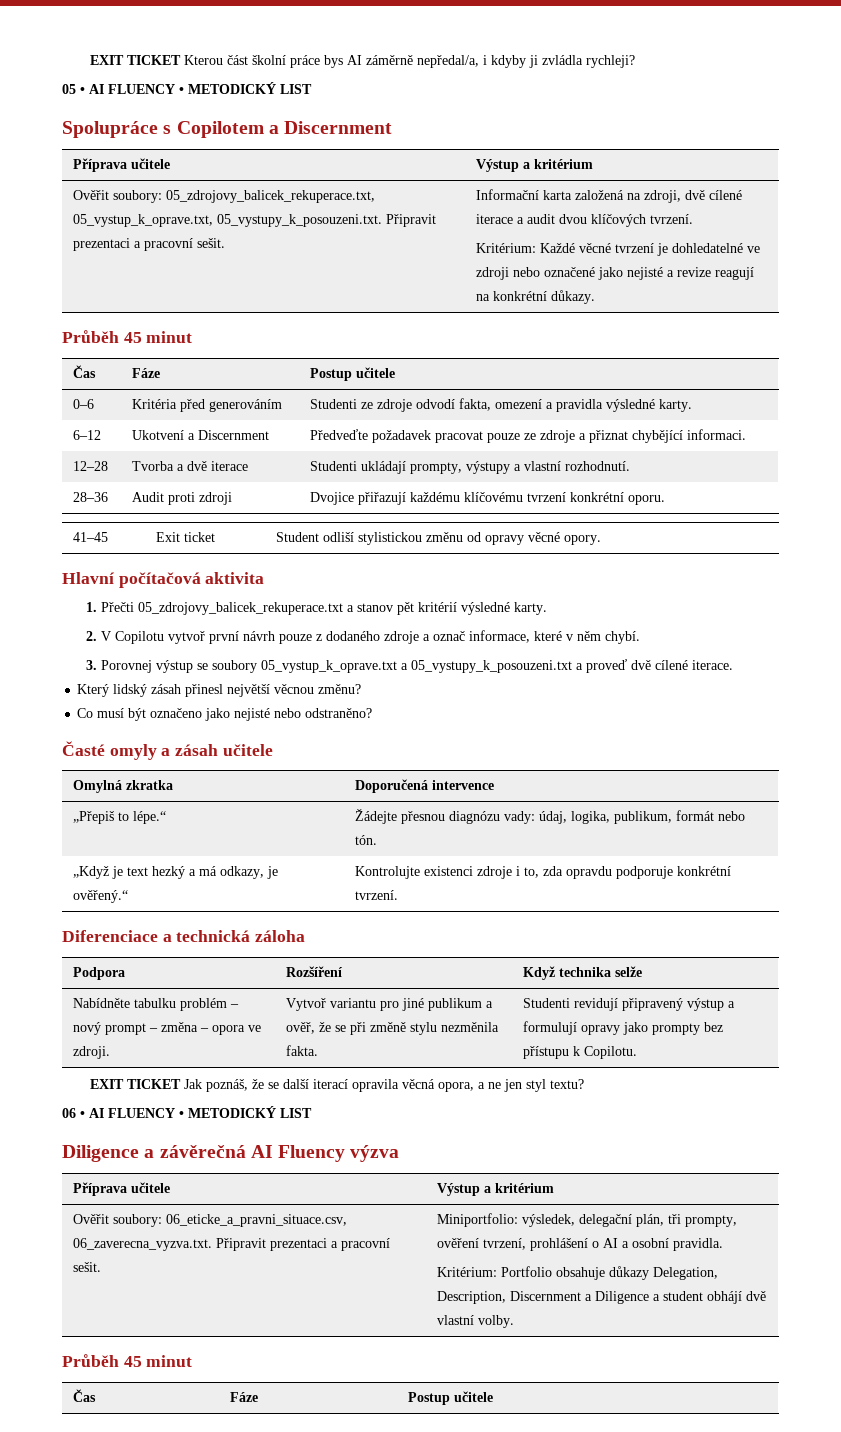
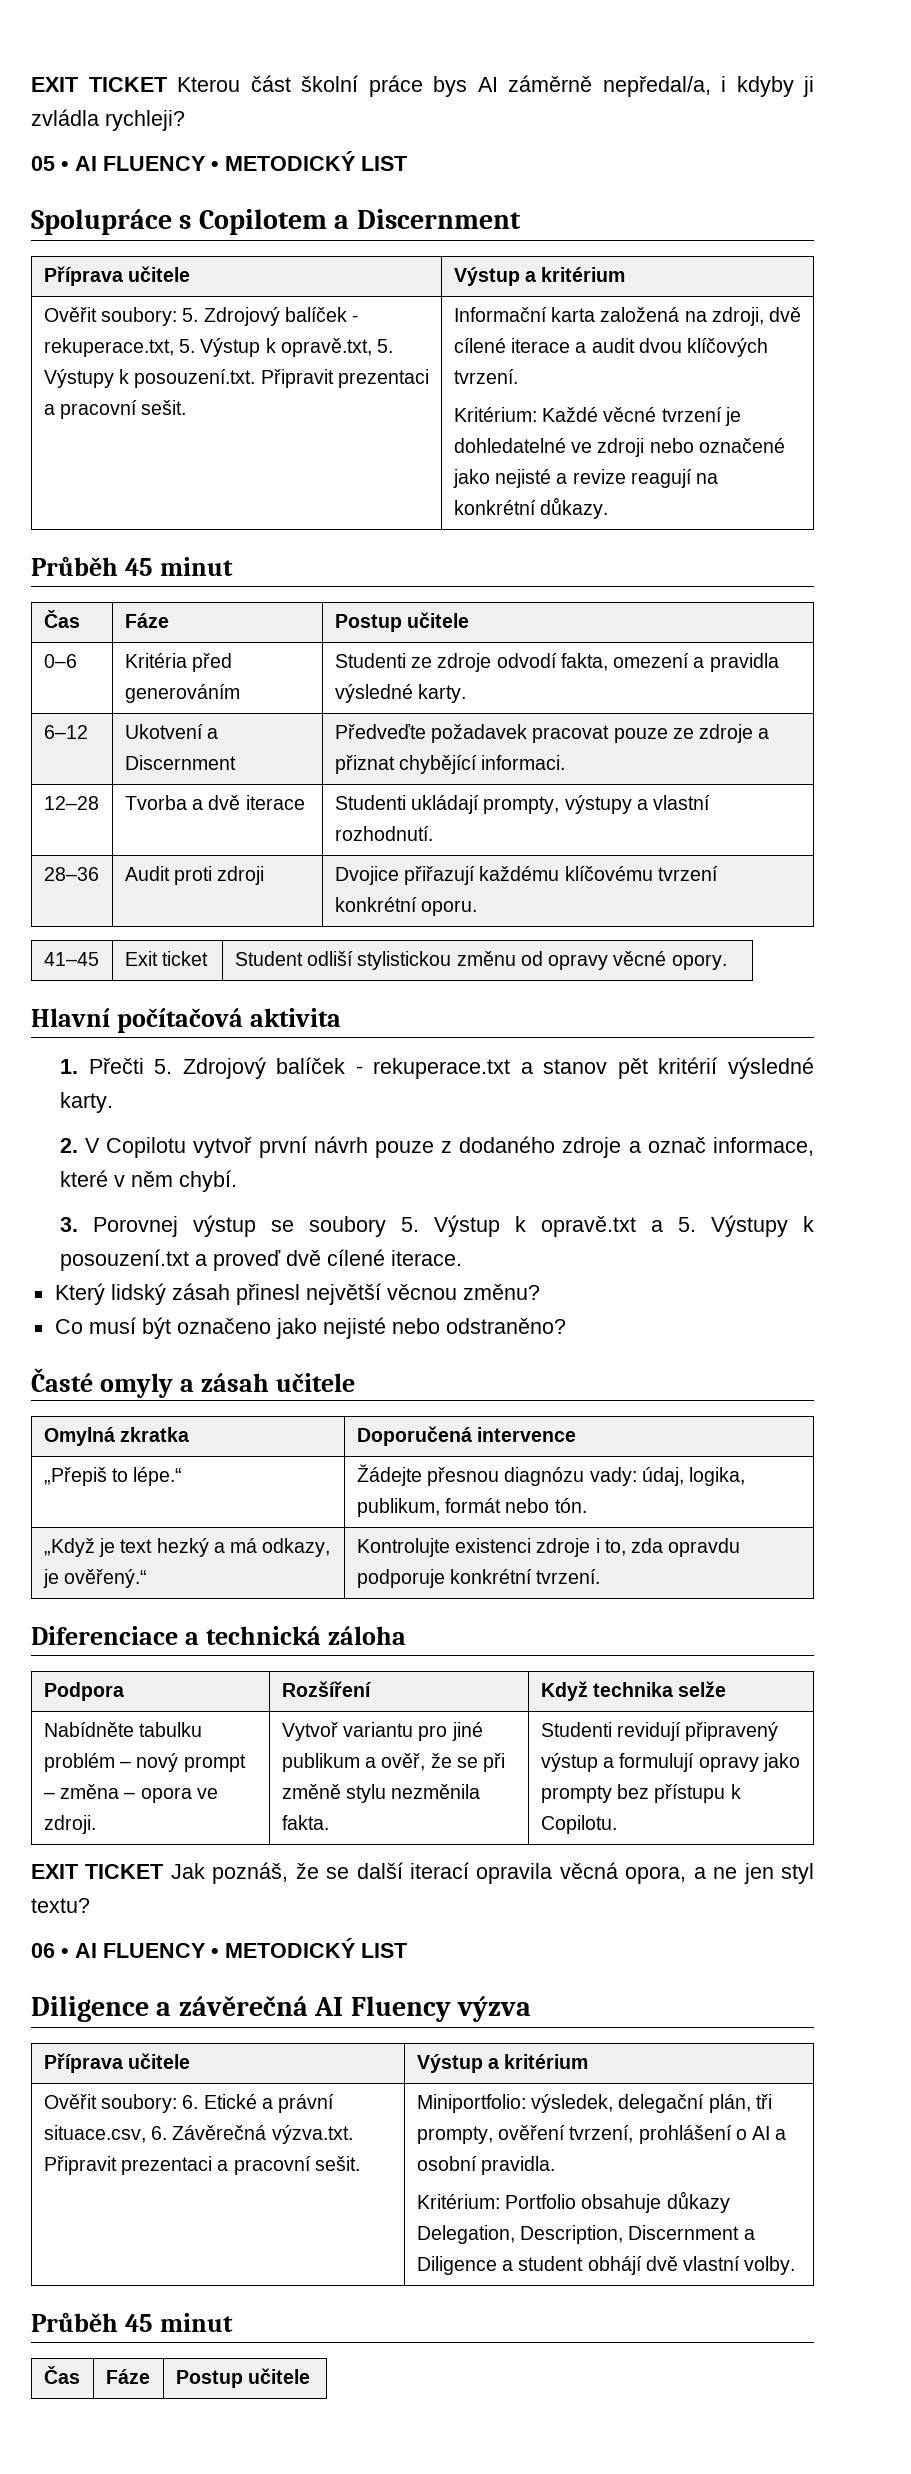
- Ověřit soubory: 05_zdrojovy_balicek_rekuperace.txt, 05_vystup_k_oprave.txt, 05_vystupy_k_posouzeni.txt. Připravit prezentaci a pracovní sešit.
+ Ověřit soubory: 5. Zdrojový balíček - rekuperace.txt, 5. Výstup k opravě.txt, 5. Výstupy k posouzení.txt. Připravit prezentaci a pracovní sešit.
- 1. Přečti 05_zdrojovy_balicek_rekuperace.txt a stanov pět kritérií výsledné karty.
+ 1. Přečti 5. Zdrojový balíček - rekuperace.txt a stanov pět kritérií výsledné karty.
- 3. Porovnej výstup se soubory 05_vystup_k_oprave.txt a 05_vystupy_k_posouzeni.txt a proveď dvě cílené iterace.
+ 3. Porovnej výstup se soubory 5. Výstup k opravě.txt a 5. Výstupy k posouzení.txt a proveď dvě cílené iterace.
- Ověřit soubory: 06_eticke_a_pravni_situace.csv, 06_zaverecna_vyzva.txt. Připravit prezentaci a pracovní sešit.
+ Ověřit soubory: 6. Etické a právní situace.csv, 6. Závěrečná výzva.txt. Připravit prezentaci a pracovní sešit.

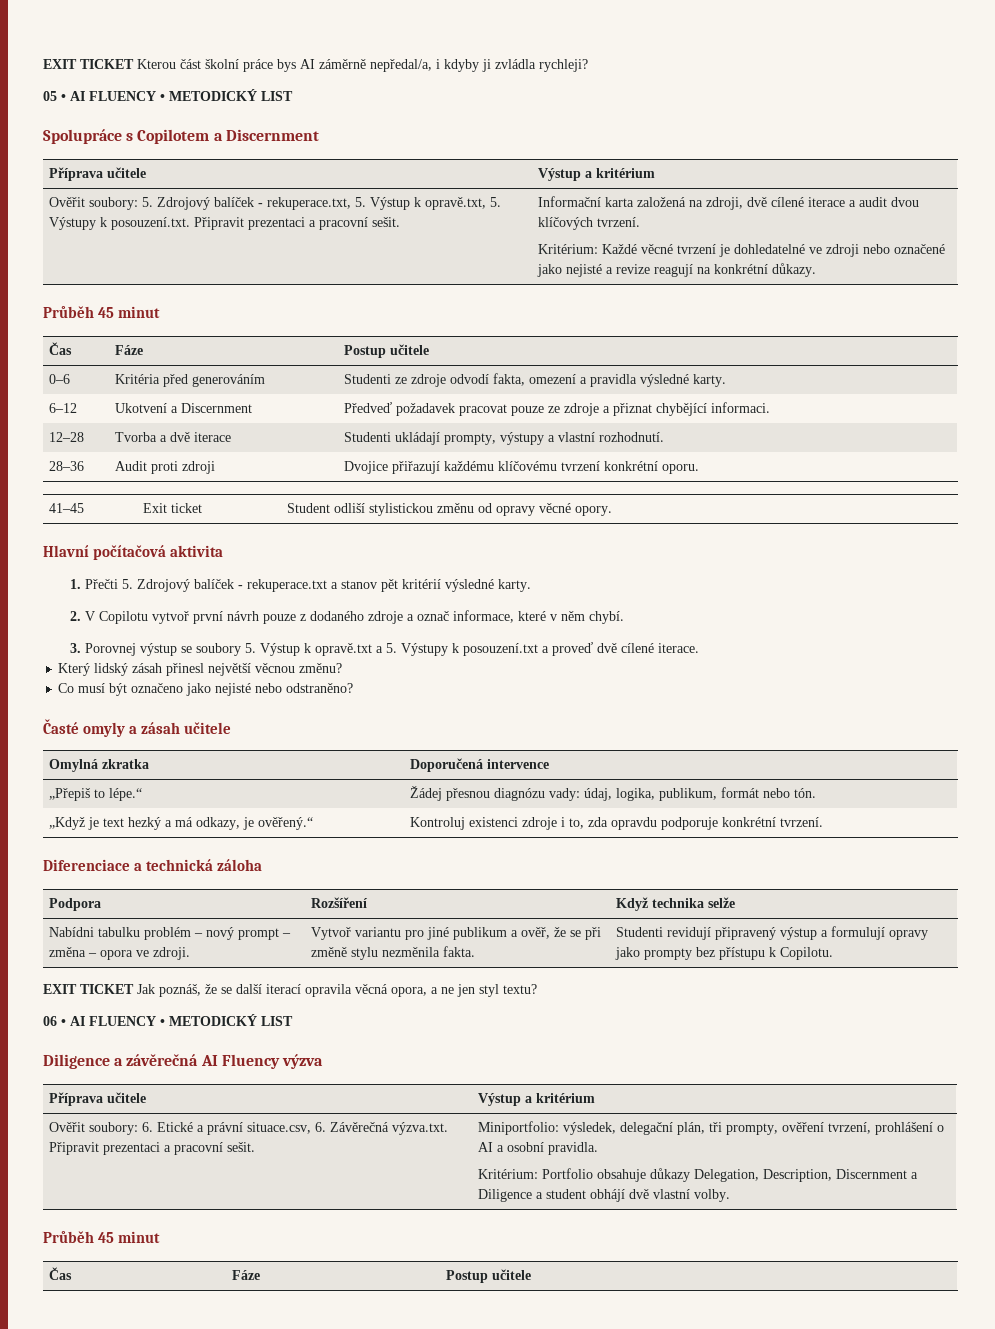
- 6–12 | Ukotvení a Discernment | Předveďte požadavek pracovat pouze ze zdroje a přiznat chybějící informaci.
+ 6–12 | Ukotvení a Discernment | Předveď požadavek pracovat pouze ze zdroje a přiznat chybějící informaci.
- „Přepiš to lépe.“ | Žádejte přesnou diagnózu vady: údaj, logika, publikum, formát nebo tón.
+ „Přepiš to lépe.“ | Žádej přesnou diagnózu vady: údaj, logika, publikum, formát nebo tón.
- „Když je text hezký a má odkazy, je ověřený.“ | Kontrolujte existenci zdroje i to, zda opravdu podporuje konkrétní tvrzení.
+ „Když je text hezký a má odkazy, je ověřený.“ | Kontroluj existenci zdroje i to, zda opravdu podporuje konkrétní tvrzení.
- Nabídněte tabulku problém – nový prompt – změna – opora ve zdroji. | Vytvoř variantu pro jiné publikum a ověř, že se při změně stylu nezměnila fakta. | Studenti revidují připravený výstup a formulují opravy jako prompty bez přístupu k Copilotu.
+ Nabídni tabulku problém – nový prompt – změna – opora ve zdroji. | Vytvoř variantu pro jiné publikum a ověř, že se při změně stylu nezměnila fakta. | Studenti revidují připravený výstup a formulují opravy jako prompty bez přístupu k Copilotu.

